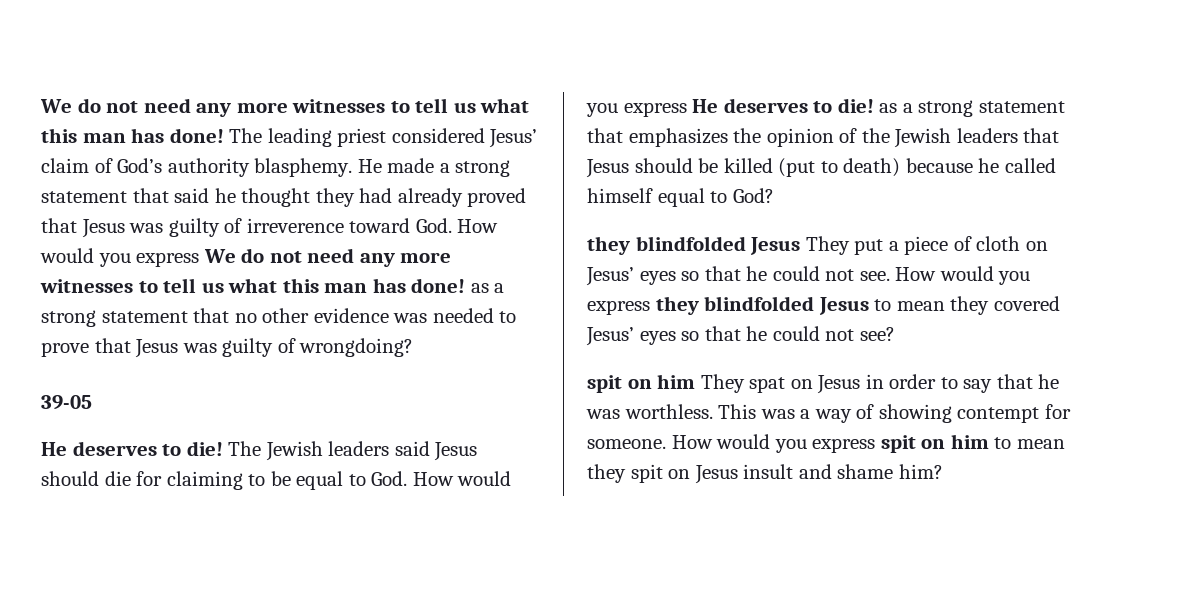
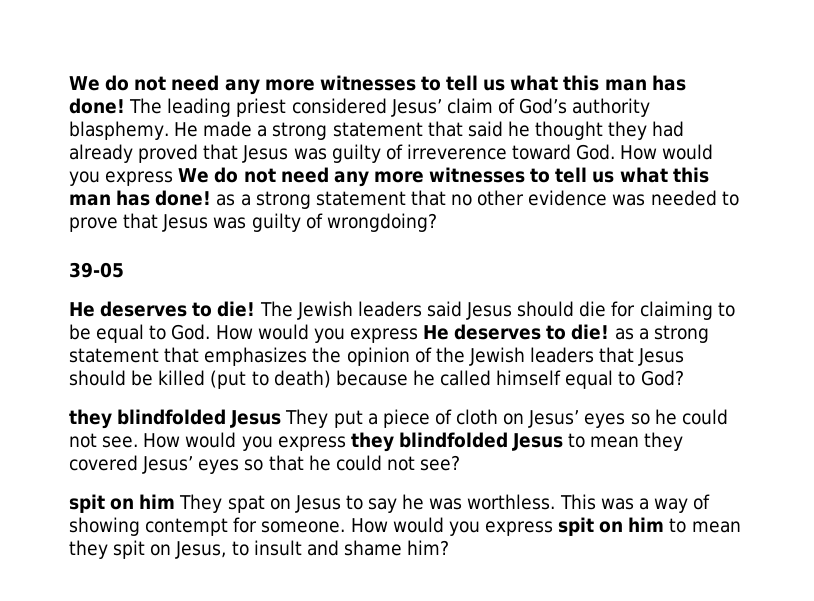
- they blindfolded Jesus They put a piece of cloth on Jesus’ eyes so that he could not see.
+ they blindfolded Jesus They put a piece of cloth on Jesus’ eyes so he could not see.
- spit on him They spat on Jesus in order to say that he was worthless.
+ spit on him They spat on Jesus to say he was worthless.
- How would you express spit on him to mean they spit on Jesus insult and shame him?
+ How would you express spit on him to mean they spit on Jesus, to insult and shame him?

